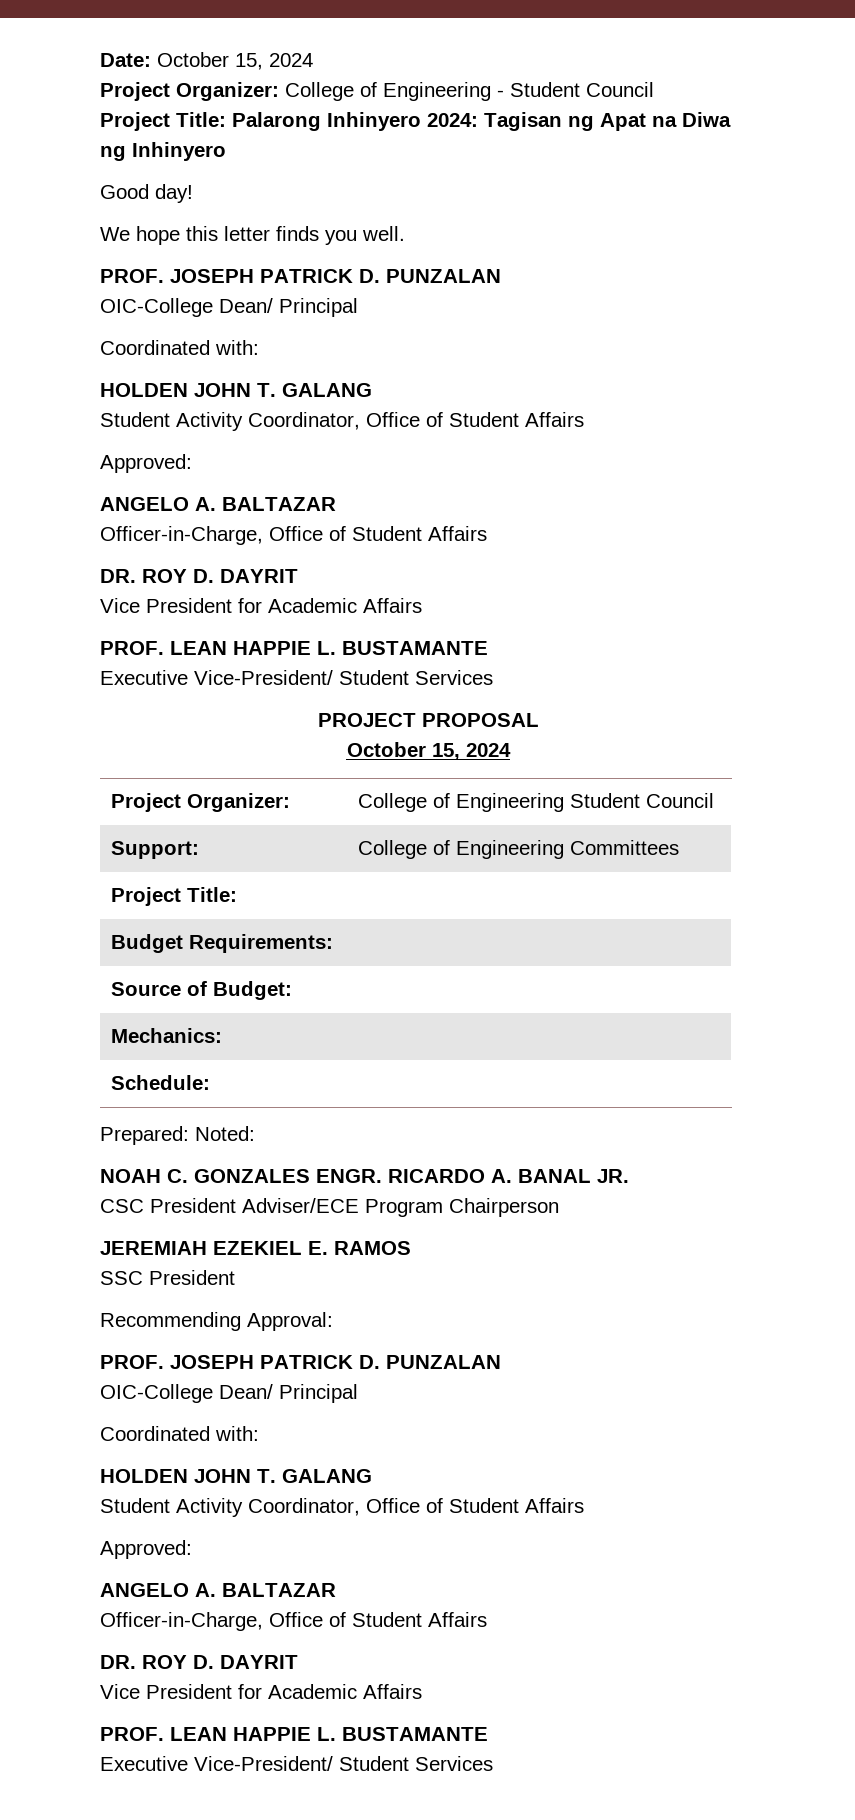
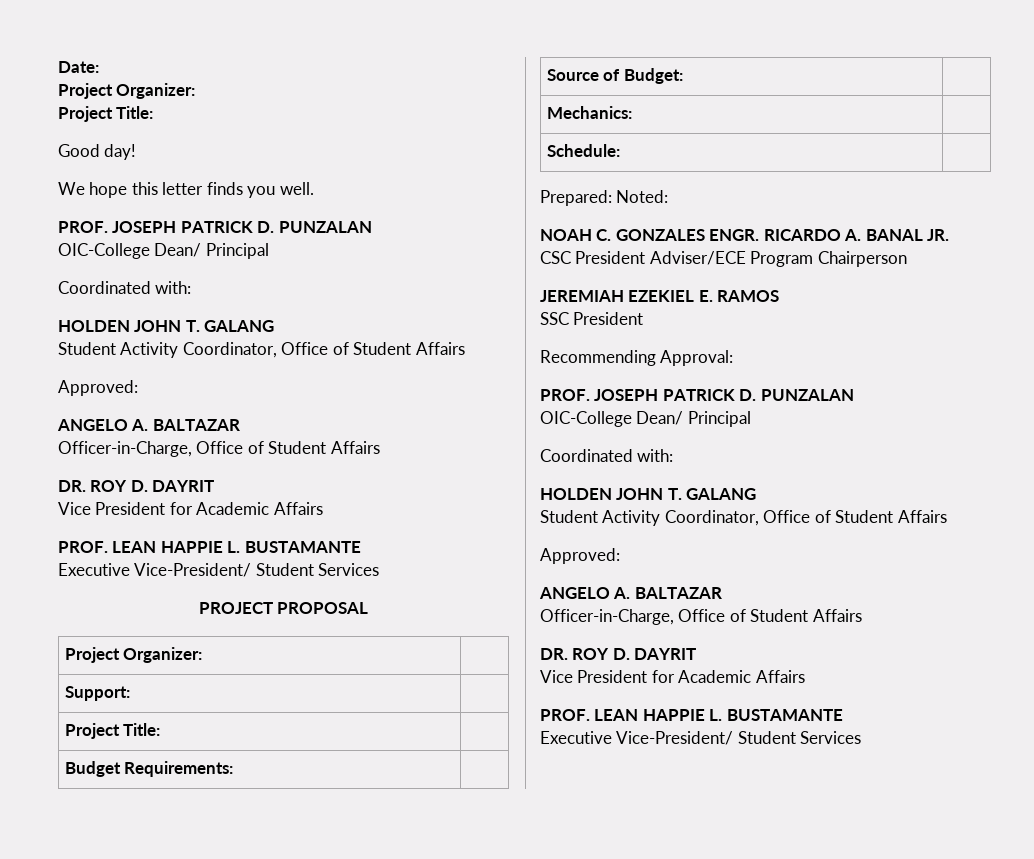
- Date: October 15, 2024
- Project Organizer: College of Engineering - Student Council
- Project Title: Palarong Inhinyero 2024: Tagisan ng Apat na Diwa ng Inhinyero
+ Date:
+ Project Organizer:
+ Project Title:
  PROJECT PROPOSAL
- October 15, 2024
- Project Organizer: | College of Engineering Student Council
- Support: | College of Engineering Committees
+ Project Organizer: |
+ Support: |

